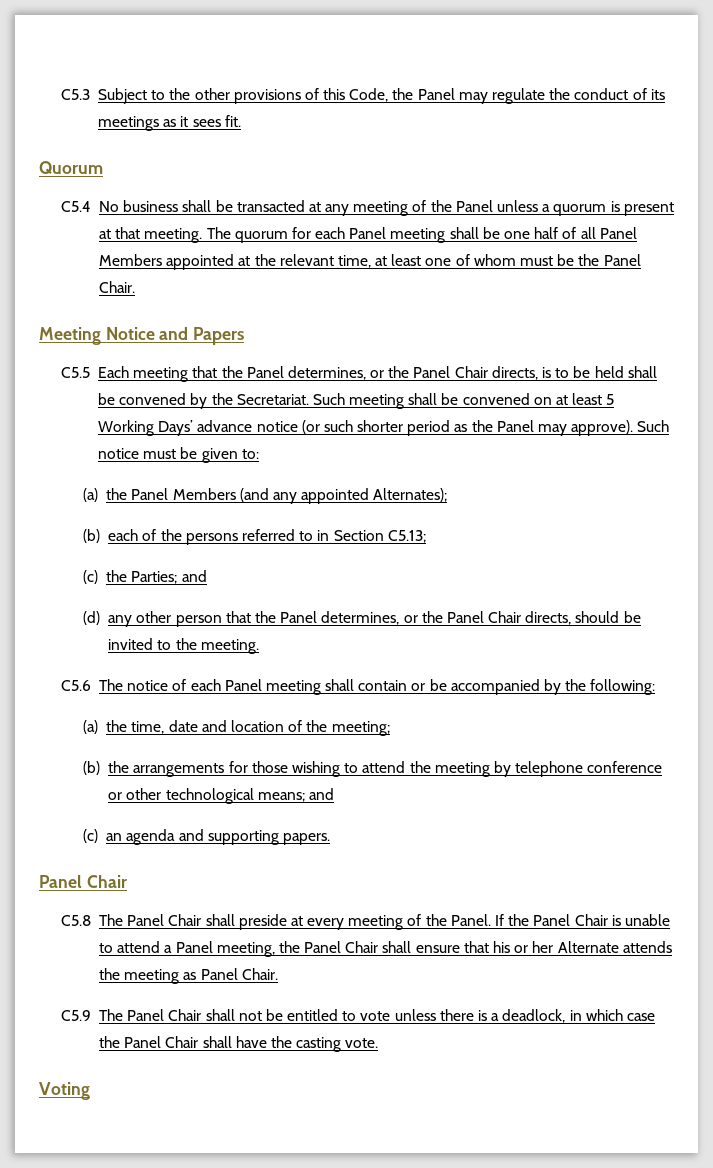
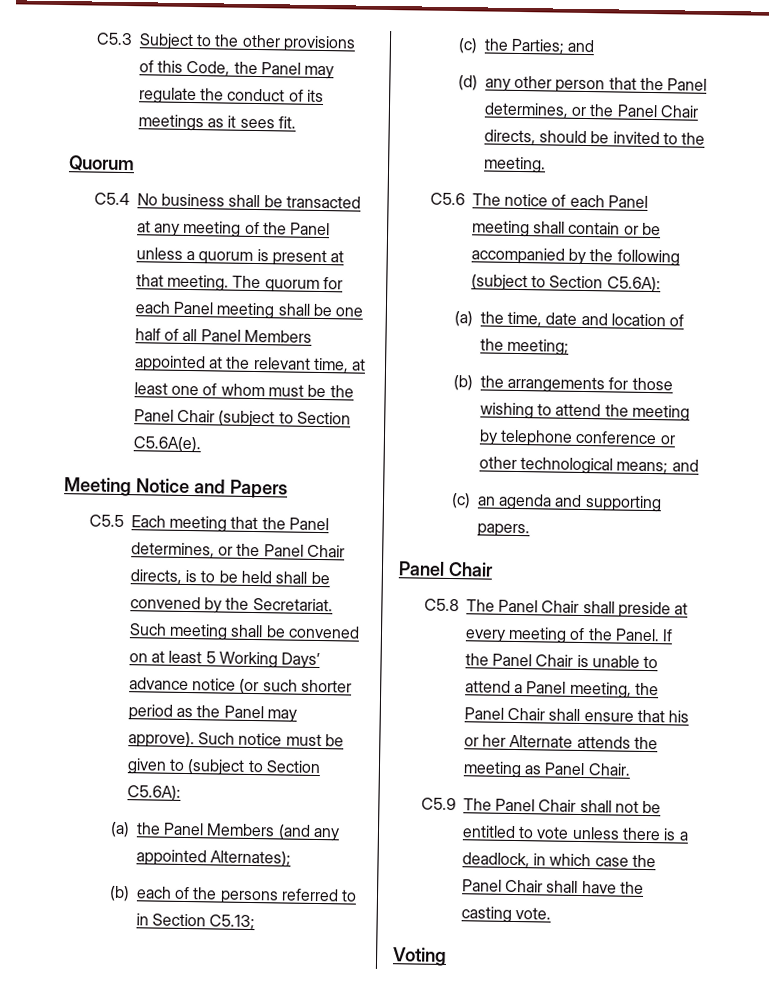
- The quorum for each Panel meeting shall be one half of all Panel Members appointed at the relevant time, at least one of whom must be the Panel Chair.
+ The quorum for each Panel meeting shall be one half of all Panel Members appointed at the relevant time, at least one of whom must be the Panel Chair (subject to Section C5.6A(e).
- Such notice must be given to:
+ Such notice must be given to (subject to Section C5.6A):
- C5.6 The notice of each Panel meeting shall contain or be accompanied by the following:
+ C5.6 The notice of each Panel meeting shall contain or be accompanied by the following (subject to Section C5.6A):

